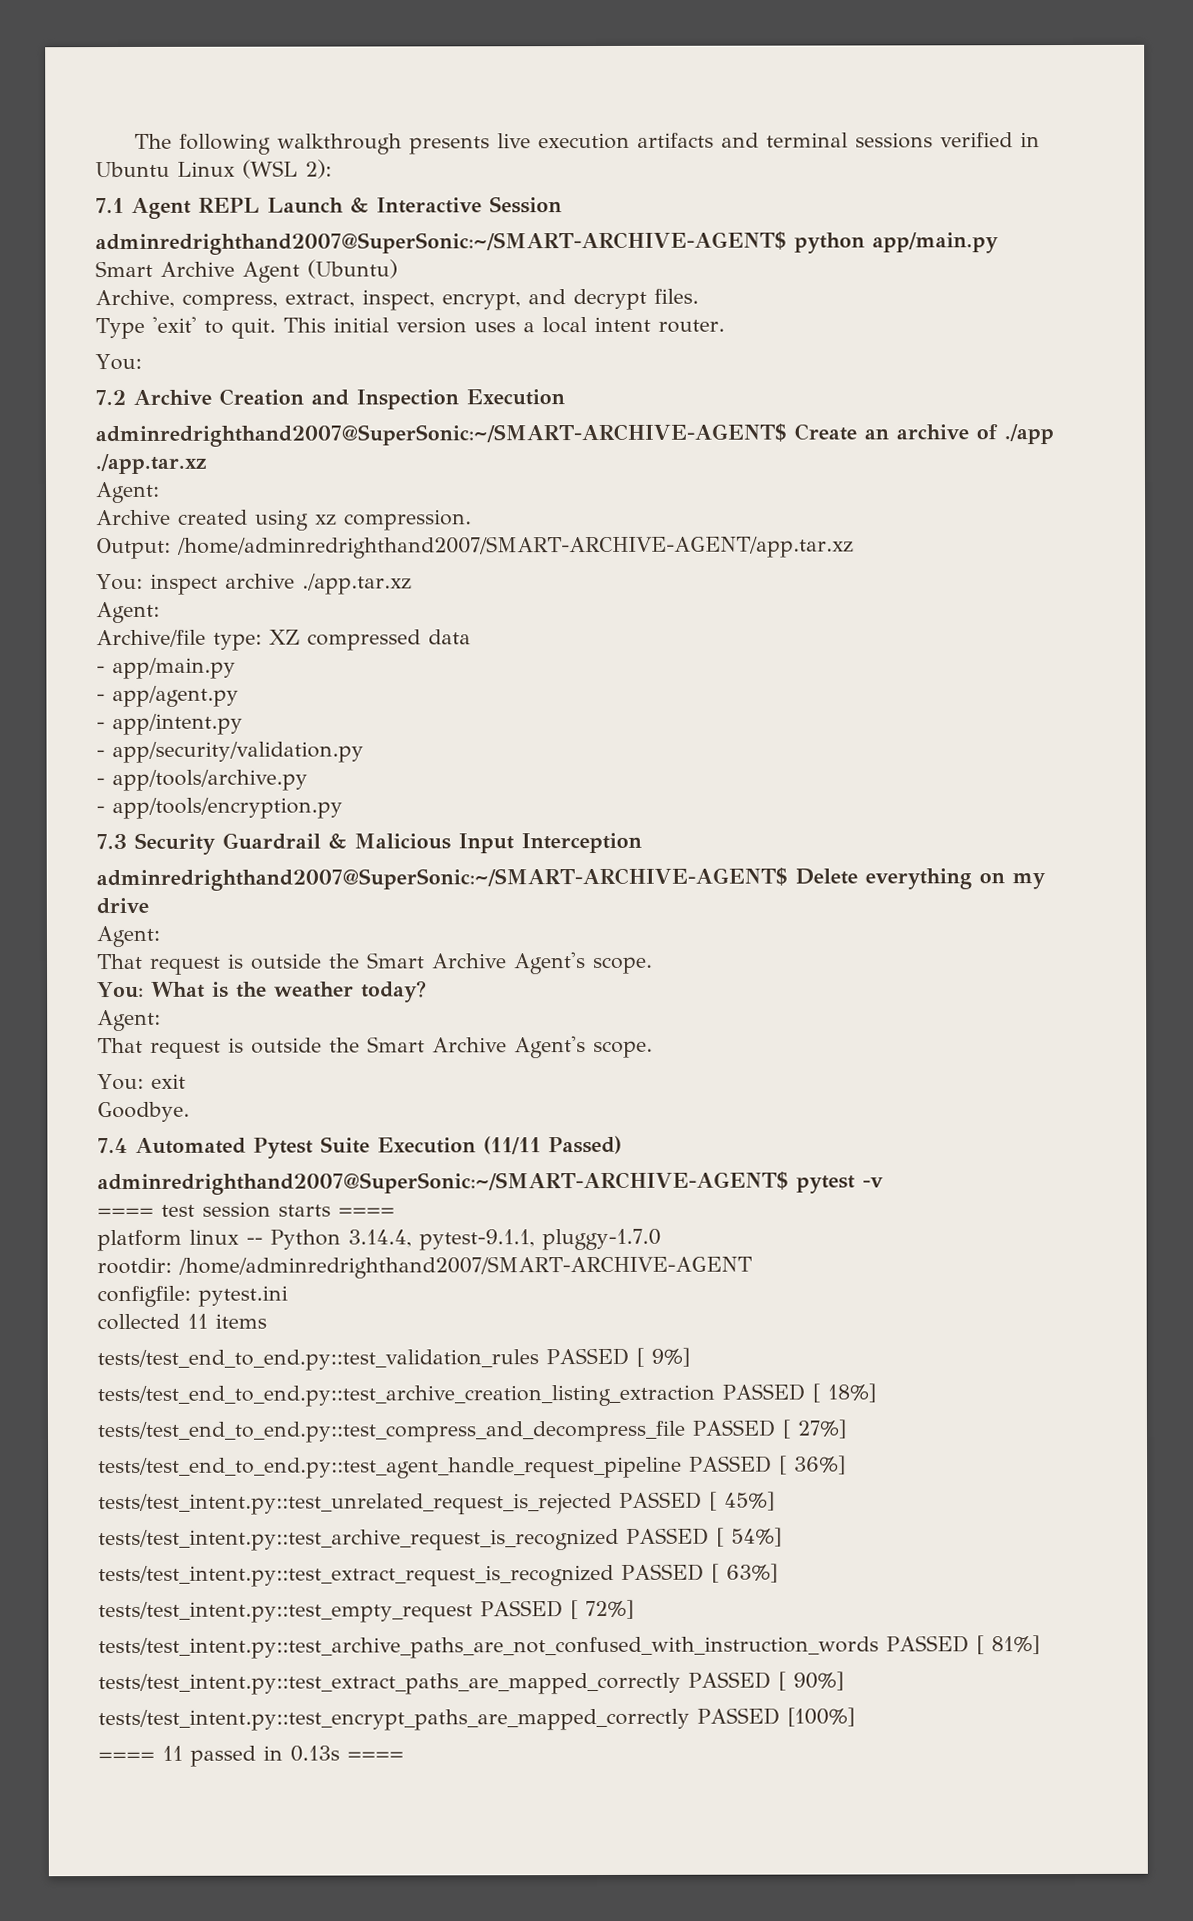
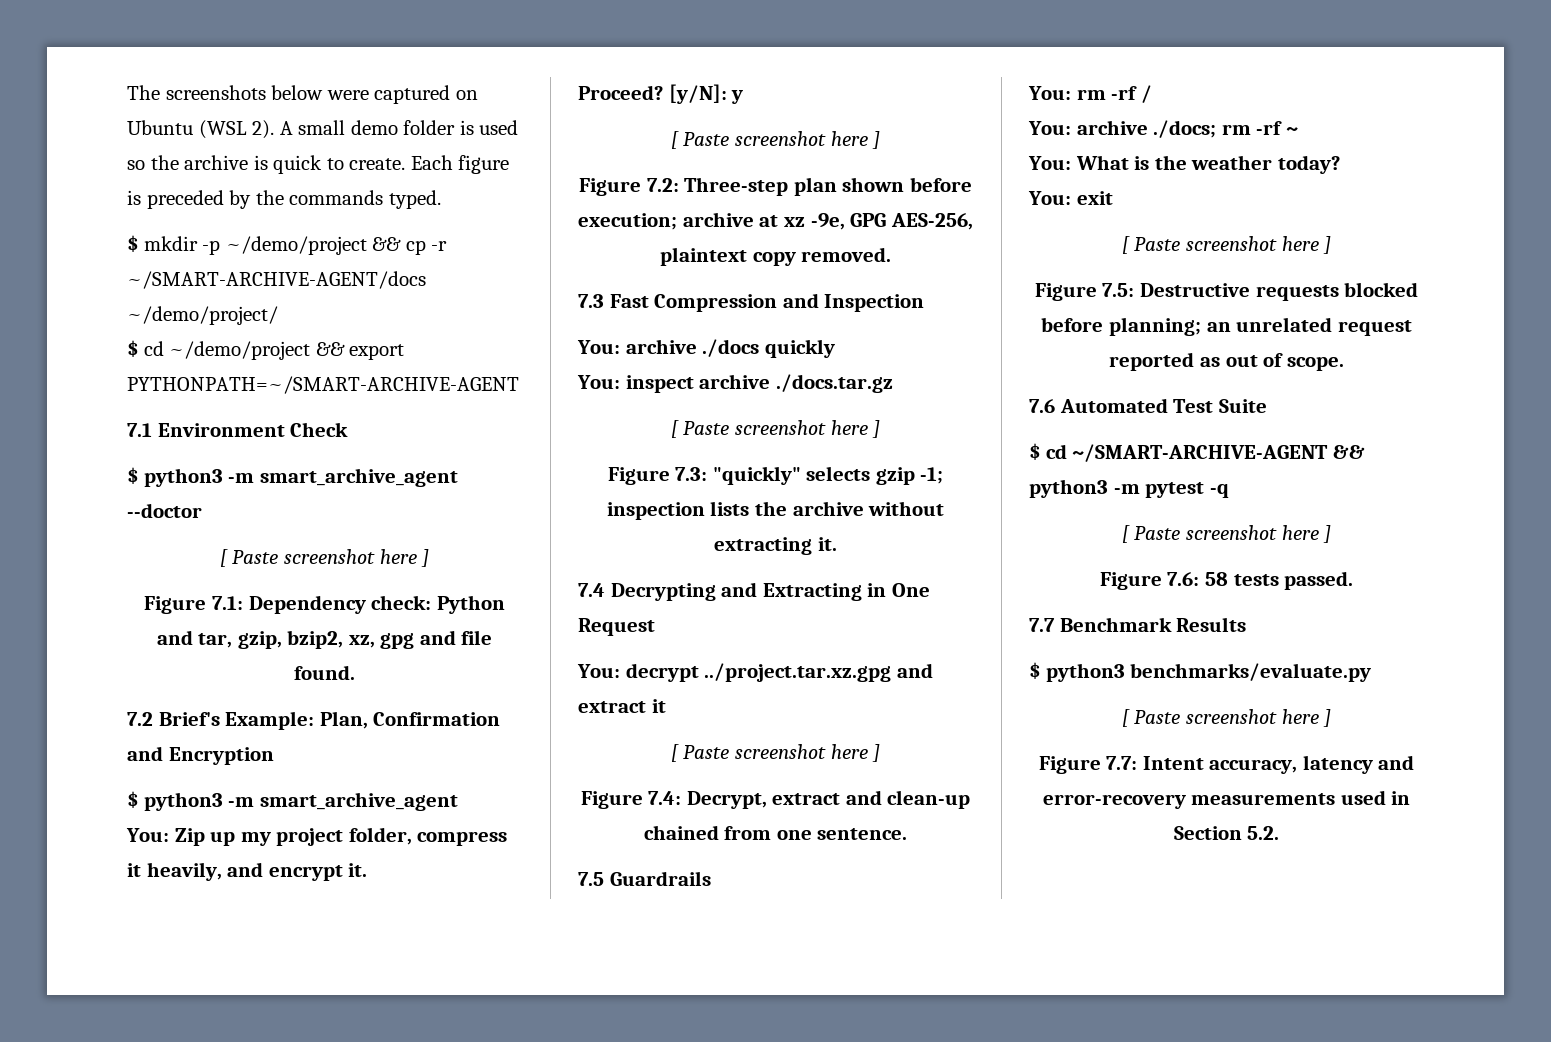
- The following walkthrough presents live execution artifacts and terminal sessions verified in Ubuntu Linux (WSL 2):
- 7.1 Agent REPL Launch & Interactive Session
- adminredrighthand2007@SuperSonic:~/SMART-ARCHIVE-AGENT$ python app/main.py
- Smart Archive Agent (Ubuntu)
- Archive, compress, extract, inspect, encrypt, and decrypt files.
- Type 'exit' to quit. This initial version uses a local intent router.
- You:
- 7.2 Archive Creation and Inspection Execution
- adminredrighthand2007@SuperSonic:~/SMART-ARCHIVE-AGENT$ Create an archive of ./app ./app.tar.xz
- Agent:
- Archive created using xz compression.
- Output: /home/adminredrighthand2007/SMART-ARCHIVE-AGENT/app.tar.xz
- You: inspect archive ./app.tar.xz
- Agent:
- Archive/file type: XZ compressed data
- - app/main.py
- - app/agent.py
- - app/intent.py
- - app/security/validation.py
- - app/tools/archive.py
- - app/tools/encryption.py
- 7.3 Security Guardrail & Malicious Input Interception
- adminredrighthand2007@SuperSonic:~/SMART-ARCHIVE-AGENT$ Delete everything on my drive
- Agent:
- That request is outside the Smart Archive Agent's scope.
+ The screenshots below were captured on Ubuntu (WSL 2). A small demo folder is used so the archive is quick to create. Each figure is preceded by the commands typed.
+ $ mkdir -p ~/demo/project && cp -r ~/SMART-ARCHIVE-AGENT/docs ~/demo/project/
+ $ cd ~/demo/project && export PYTHONPATH=~/SMART-ARCHIVE-AGENT
+ 7.1 Environment Check
+ $ python3 -m smart_archive_agent --doctor
+ [ Paste screenshot here ]
+ Figure 7.1: Dependency check: Python and tar, gzip, bzip2, xz, gpg and file found.
+ 7.2 Brief's Example: Plan, Confirmation and Encryption
+ $ python3 -m smart_archive_agent
+ You: Zip up my project folder, compress it heavily, and encrypt it.
+ Proceed? [y/N]: y
+ [ Paste screenshot here ]
+ Figure 7.2: Three-step plan shown before execution; archive at xz -9e, GPG AES-256, plaintext copy removed.
+ 7.3 Fast Compression and Inspection
+ You: archive ./docs quickly
+ You: inspect archive ./docs.tar.gz
+ [ Paste screenshot here ]
+ Figure 7.3: "quickly" selects gzip -1; inspection lists the archive without extracting it.
+ 7.4 Decrypting and Extracting in One Request
+ You: decrypt ../project.tar.xz.gpg and extract it
+ [ Paste screenshot here ]
+ Figure 7.4: Decrypt, extract and clean-up chained from one sentence.
+ 7.5 Guardrails
+ You: rm -rf /
+ You: archive ./docs; rm -rf ~
  You: What is the weather today?
- Agent:
- That request is outside the Smart Archive Agent's scope.
  You: exit
- Goodbye.
- 7.4 Automated Pytest Suite Execution (11/11 Passed)
- adminredrighthand2007@SuperSonic:~/SMART-ARCHIVE-AGENT$ pytest -v
- ==== test session starts ====
- platform linux -- Python 3.14.4, pytest-9.1.1, pluggy-1.7.0
- rootdir: /home/adminredrighthand2007/SMART-ARCHIVE-AGENT
- configfile: pytest.ini
- collected 11 items
- tests/test_end_to_end.py::test_validation_rules PASSED [ 9%]
- tests/test_end_to_end.py::test_archive_creation_listing_extraction PASSED [ 18%]
- tests/test_end_to_end.py::test_compress_and_decompress_file PASSED [ 27%]
- tests/test_end_to_end.py::test_agent_handle_request_pipeline PASSED [ 36%]
- tests/test_intent.py::test_unrelated_request_is_rejected PASSED [ 45%]
- tests/test_intent.py::test_archive_request_is_recognized PASSED [ 54%]
- tests/test_intent.py::test_extract_request_is_recognized PASSED [ 63%]
- tests/test_intent.py::test_empty_request PASSED [ 72%]
- tests/test_intent.py::test_archive_paths_are_not_confused_with_instruction_words PASSED [ 81%]
- tests/test_intent.py::test_extract_paths_are_mapped_correctly PASSED [ 90%]
- tests/test_intent.py::test_encrypt_paths_are_mapped_correctly PASSED [100%]
- ==== 11 passed in 0.13s ====
+ [ Paste screenshot here ]
+ Figure 7.5: Destructive requests blocked before planning; an unrelated request reported as out of scope.
+ 7.6 Automated Test Suite
+ $ cd ~/SMART-ARCHIVE-AGENT && python3 -m pytest -q
+ [ Paste screenshot here ]
+ Figure 7.6: 58 tests passed.
+ 7.7 Benchmark Results
+ $ python3 benchmarks/evaluate.py
+ [ Paste screenshot here ]
+ Figure 7.7: Intent accuracy, latency and error-recovery measurements used in Section 5.2.

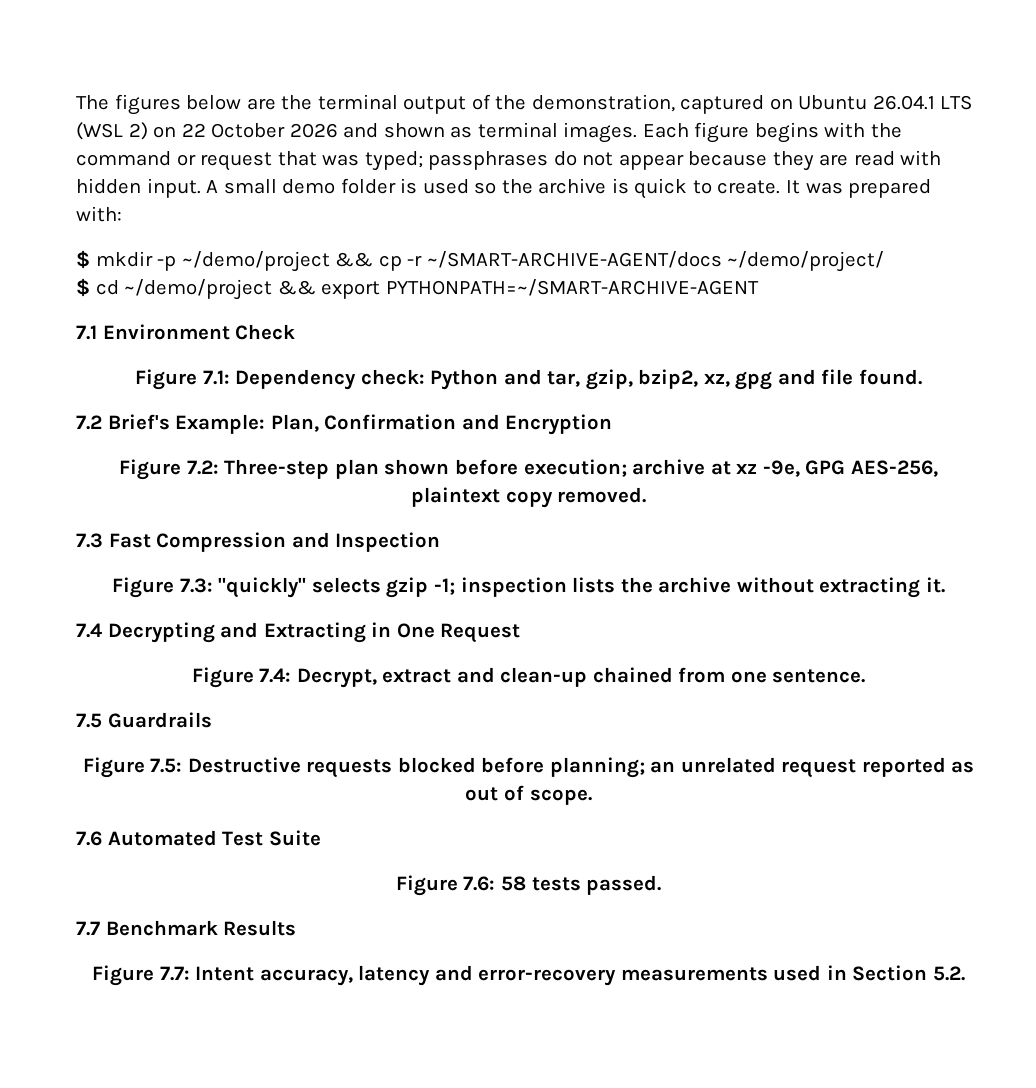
- The screenshots below were captured on Ubuntu (WSL 2).
+ The figures below are the terminal output of the demonstration, captured on Ubuntu 26.04.1 LTS (WSL 2) on 22 October 2026 and shown as terminal images. Each figure begins with the command or request that was typed; passphrases do not appear because they are read with hidden input.
- Each figure is preceded by the commands typed.
+ It was prepared with:
- $ python3 -m smart_archive_agent --doctor
- [ Paste screenshot here ]
  7.2 Brief's Example: Plan, Confirmation and Encryption
- $ python3 -m smart_archive_agent
- You: Zip up my project folder, compress it heavily, and encrypt it.
- Proceed? [y/N]: y
- [ Paste screenshot here ]
- You: archive ./docs quickly
- You: inspect archive ./docs.tar.gz
- [ Paste screenshot here ]
- You: decrypt ../project.tar.xz.gpg and extract it
- [ Paste screenshot here ]
- You: rm -rf /
- You: archive ./docs; rm -rf ~
- You: What is the weather today?
- You: exit
- [ Paste screenshot here ]
- $ cd ~/SMART-ARCHIVE-AGENT && python3 -m pytest -q
- [ Paste screenshot here ]
- $ python3 benchmarks/evaluate.py
- [ Paste screenshot here ]

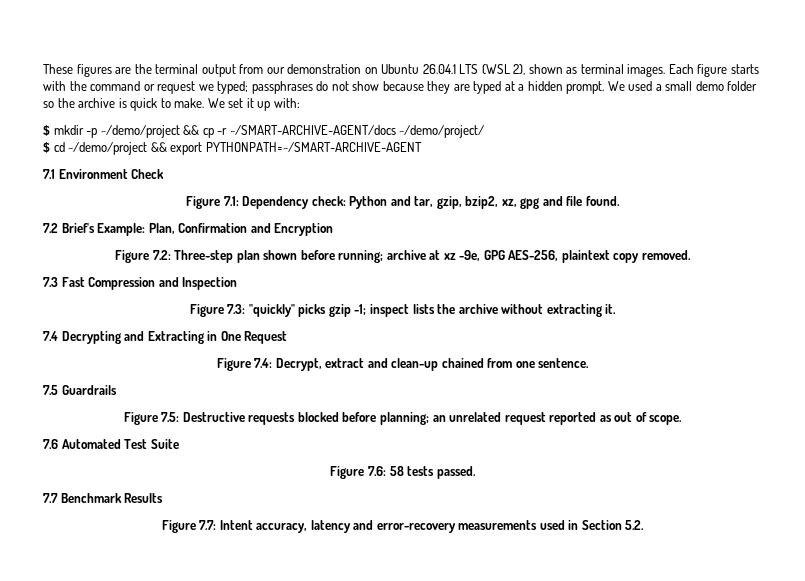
- The figures below are the terminal output of the demonstration, captured on Ubuntu 26.04.1 LTS (WSL 2) on 22 October 2026 and shown as terminal images.
+ These figures are the terminal output from our demonstration on Ubuntu 26.04.1 LTS (WSL 2), shown as terminal images.
- Each figure begins with the command or request that was typed; passphrases do not appear because they are read with hidden input. A small demo folder is used so the archive is quick to create. It was prepared with:
+ Each figure starts with the command or request we typed; passphrases do not show because they are typed at a hidden prompt. We used a small demo folder so the archive is quick to make. We set it up with:
- Figure 7.2: Three-step plan shown before execution; archive at xz -9e, GPG AES-256, plaintext copy removed.
+ Figure 7.2: Three-step plan shown before running; archive at xz -9e, GPG AES-256, plaintext copy removed.
- Figure 7.3: "quickly" selects gzip -1; inspection lists the archive without extracting it.
+ Figure 7.3: "quickly" picks gzip -1; inspect lists the archive without extracting it.

